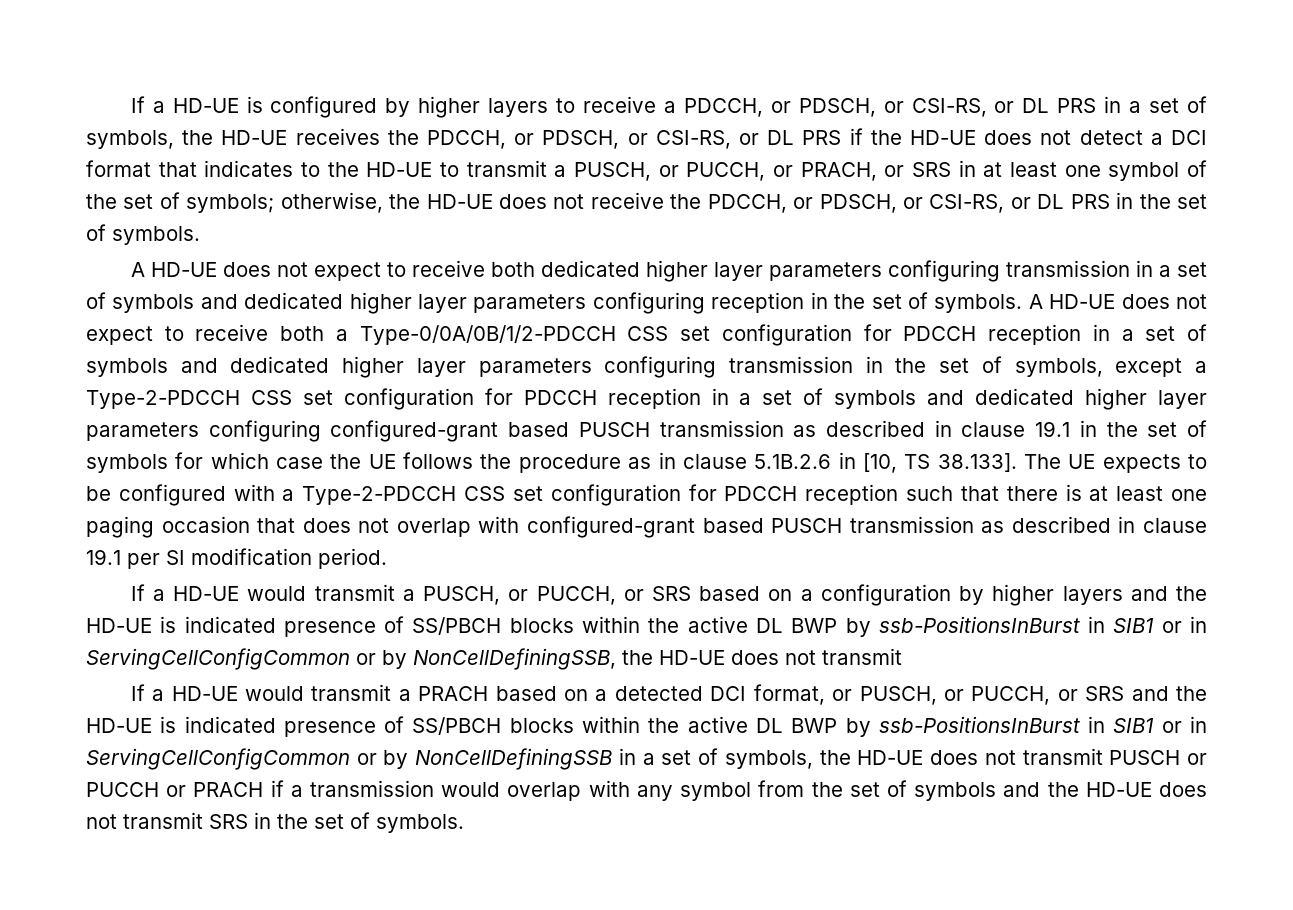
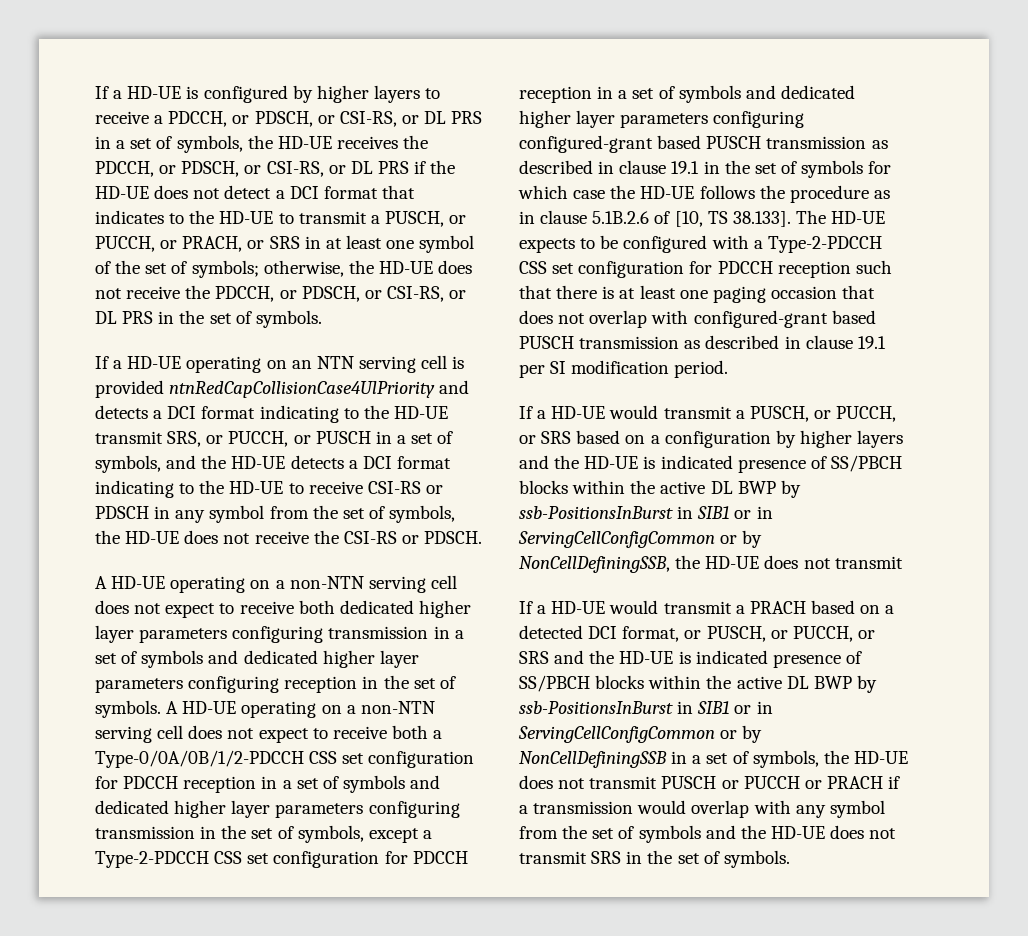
- A HD-UE does not expect to receive both dedicated higher layer parameters configuring transmission in a set of symbols and dedicated higher layer parameters configuring reception in the set of symbols.
+ If a HD-UE operating on an NTN serving cell is provided ntnRedCapCollisionCase4UlPriority and detects a DCI format indicating to the HD-UE transmit SRS, or PUCCH, or PUSCH in a set of symbols, and the HD-UE detects a DCI format indicating to the HD-UE to receive CSI-RS or PDSCH in any symbol from the set of symbols, the HD-UE does not receive the CSI-RS or PDSCH.
+ A HD-UE operating on a non-NTN serving cell does not expect to receive both dedicated higher layer parameters configuring transmission in a set of symbols and dedicated higher layer parameters configuring reception in the set of symbols.
- A HD-UE does not expect to receive both a Type-0/0A/0B/1/2-PDCCH CSS set configuration for PDCCH reception in a set of symbols and dedicated higher layer parameters configuring transmission in the set of symbols, except a Type-2-PDCCH CSS set configuration for PDCCH reception in a set of symbols and dedicated higher layer parameters configuring configured-grant based PUSCH transmission as described in clause 19.1 in the set of symbols for which case the UE follows the procedure as in clause 5.1B.2.6 in [10, TS 38.133]. The UE expects to be configured with a Type-2-PDCCH CSS set configuration for PDCCH reception such that there is at least one paging occasion that does not overlap with configured-grant based PUSCH transmission as described in clause 19.1 per SI modification period.
+ A HD-UE operating on a non-NTN serving cell does not expect to receive both a Type-0/0A/0B/1/2-PDCCH CSS set configuration for PDCCH reception in a set of symbols and dedicated higher layer parameters configuring transmission in the set of symbols, except a Type-2-PDCCH CSS set configuration for PDCCH reception in a set of symbols and dedicated higher layer parameters configuring configured-grant based PUSCH transmission as described in clause 19.1 in the set of symbols for which case the HD-UE follows the procedure as in clause 5.1B.2.6 of [10, TS 38.133]. The HD-UE expects to be configured with a Type-2-PDCCH CSS set configuration for PDCCH reception such that there is at least one paging occasion that does not overlap with configured-grant based PUSCH transmission as described in clause 19.1 per SI modification period.

